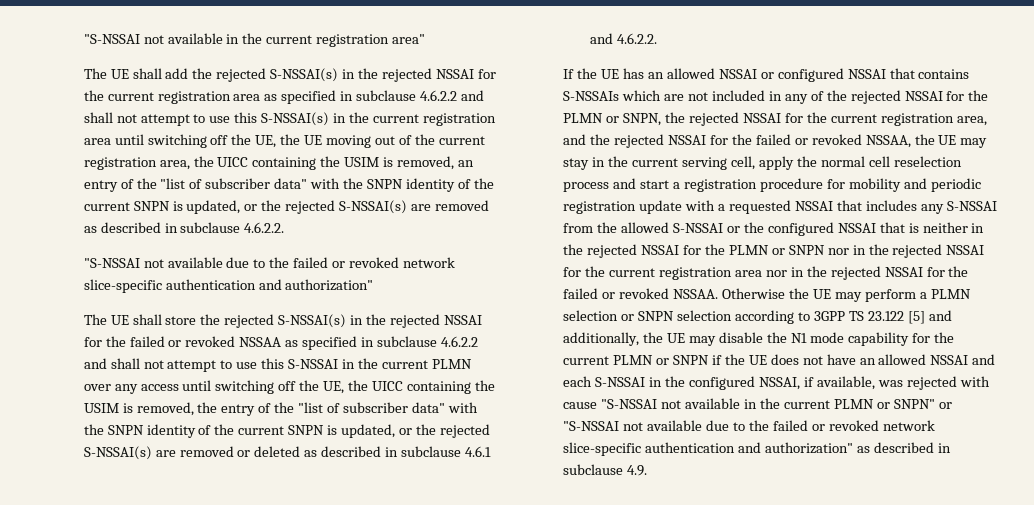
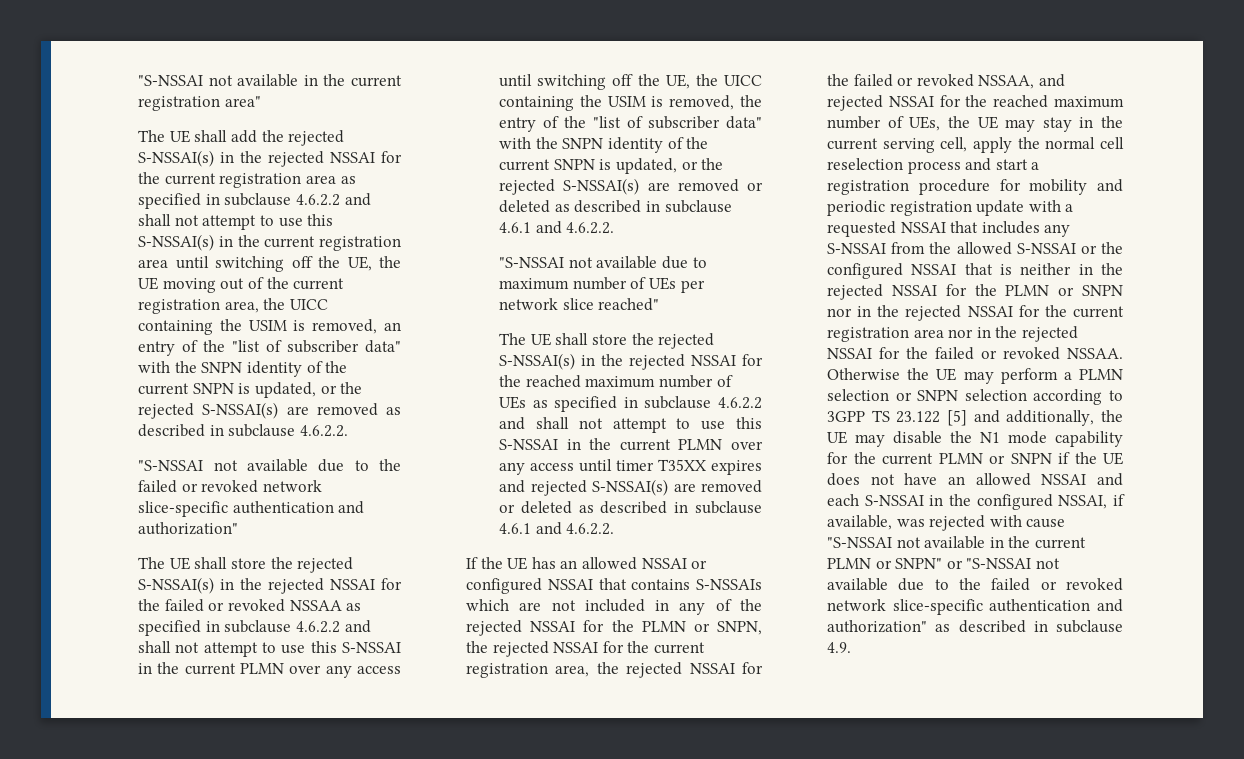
+ "S-NSSAI not available due to maximum number of UEs per network slice reached"
+ The UE shall store the rejected S-NSSAI(s) in the rejected NSSAI for the reached maximum number of UEs as specified in subclause 4.6.2.2 and shall not attempt to use this S-NSSAI in the current PLMN over any access until timer T35XX expires and rejected S-NSSAI(s) are removed or deleted as described in subclause 4.6.1 and 4.6.2.2.
- If the UE has an allowed NSSAI or configured NSSAI that contains S-NSSAIs which are not included in any of the rejected NSSAI for the PLMN or SNPN, the rejected NSSAI for the current registration area, and the rejected NSSAI for the failed or revoked NSSAA, the UE may stay in the current serving cell, apply the normal cell reselection process and start a registration procedure for mobility and periodic registration update with a requested NSSAI that includes any S-NSSAI from the allowed S-NSSAI or the configured NSSAI that is neither in the rejected NSSAI for the PLMN or SNPN nor in the rejected NSSAI for the current registration area nor in the rejected NSSAI for the failed or revoked NSSAA.
+ If the UE has an allowed NSSAI or configured NSSAI that contains S-NSSAIs which are not included in any of the rejected NSSAI for the PLMN or SNPN, the rejected NSSAI for the current registration area, the rejected NSSAI for the failed or revoked NSSAA, and rejected NSSAI for the reached maximum number of UEs, the UE may stay in the current serving cell, apply the normal cell reselection process and start a registration procedure for mobility and periodic registration update with a requested NSSAI that includes any S-NSSAI from the allowed S-NSSAI or the configured NSSAI that is neither in the rejected NSSAI for the PLMN or SNPN nor in the rejected NSSAI for the current registration area nor in the rejected NSSAI for the failed or revoked NSSAA.

